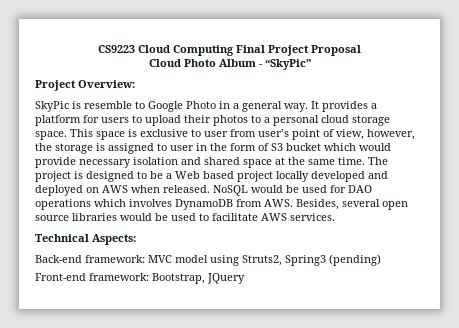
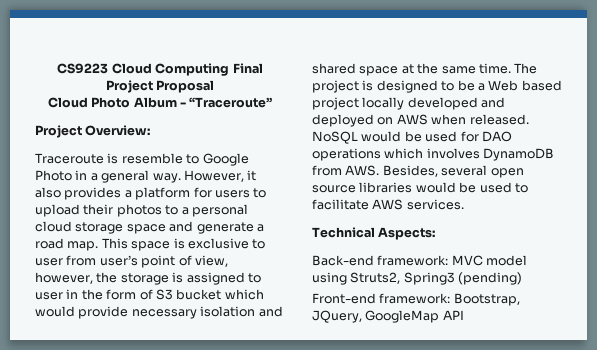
- Cloud Photo Album - “SkyPic”
+ Cloud Photo Album - “Traceroute”
- SkyPic is resemble to Google Photo in a general way.
+ Traceroute is resemble to Google Photo in a general way.
- It provides a platform for users to upload their photos to a personal cloud storage space.
+ However, it also provides a platform for users to upload their photos to a personal cloud storage space and generate a road map.
- Front-end framework: Bootstrap, JQuery
+ Front-end framework: Bootstrap, JQuery, GoogleMap API

